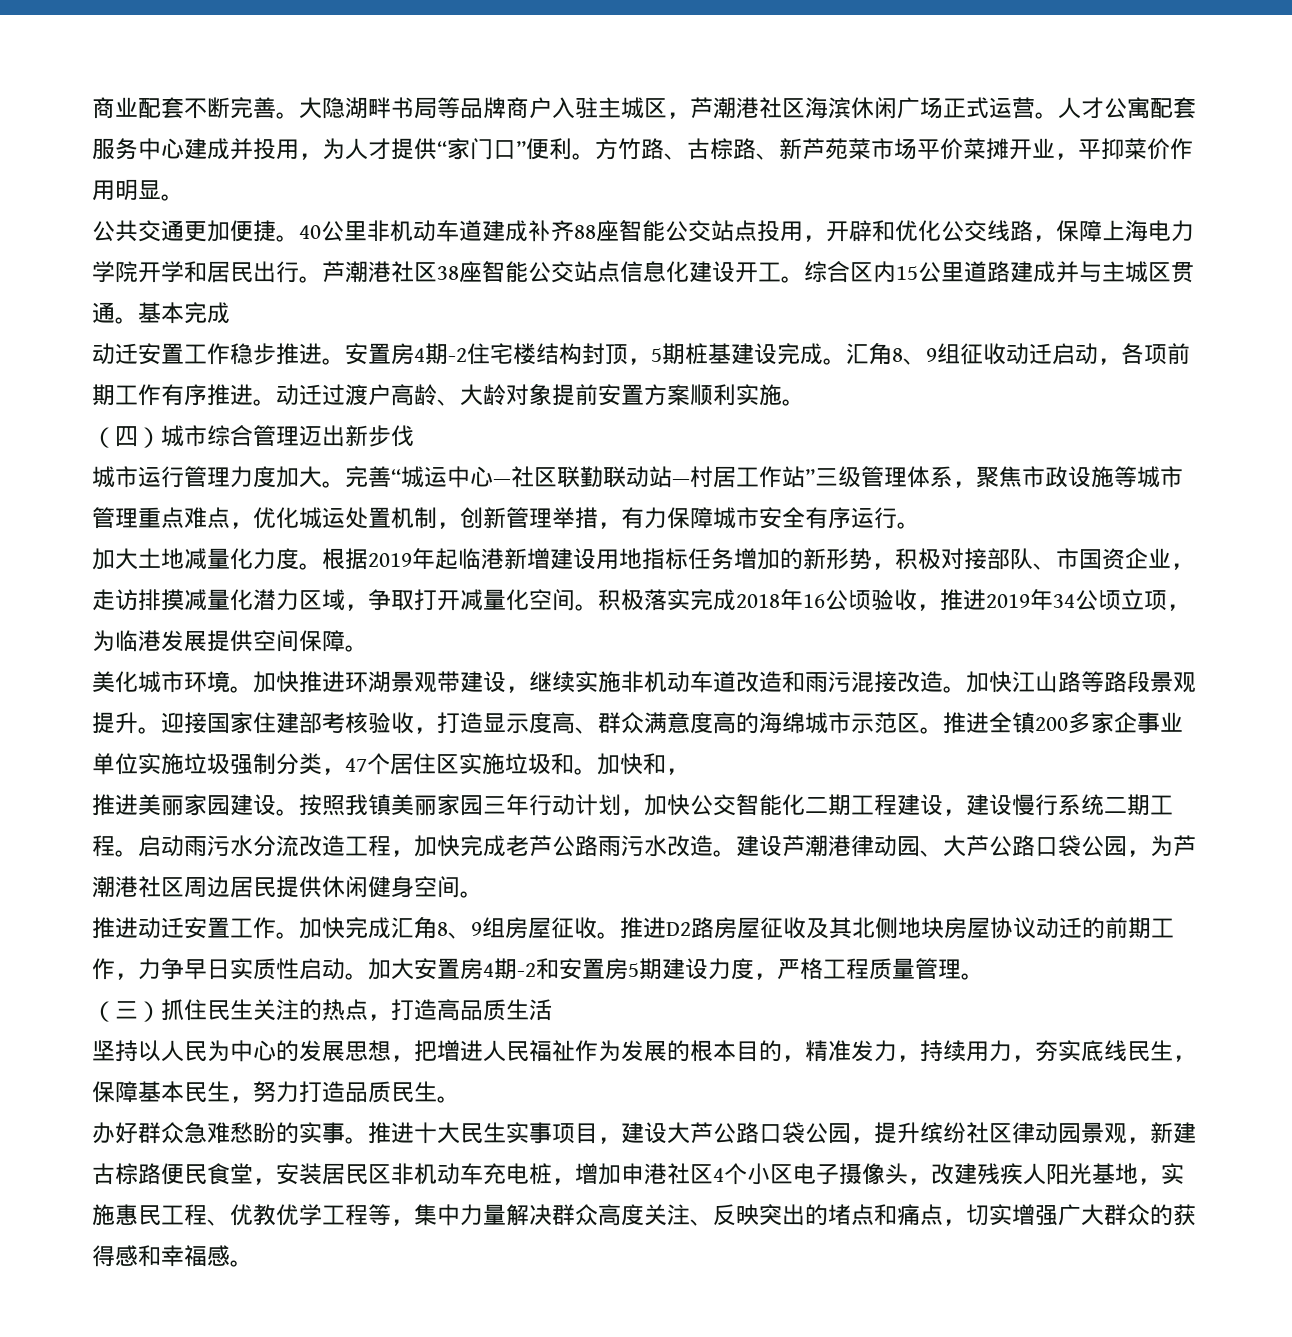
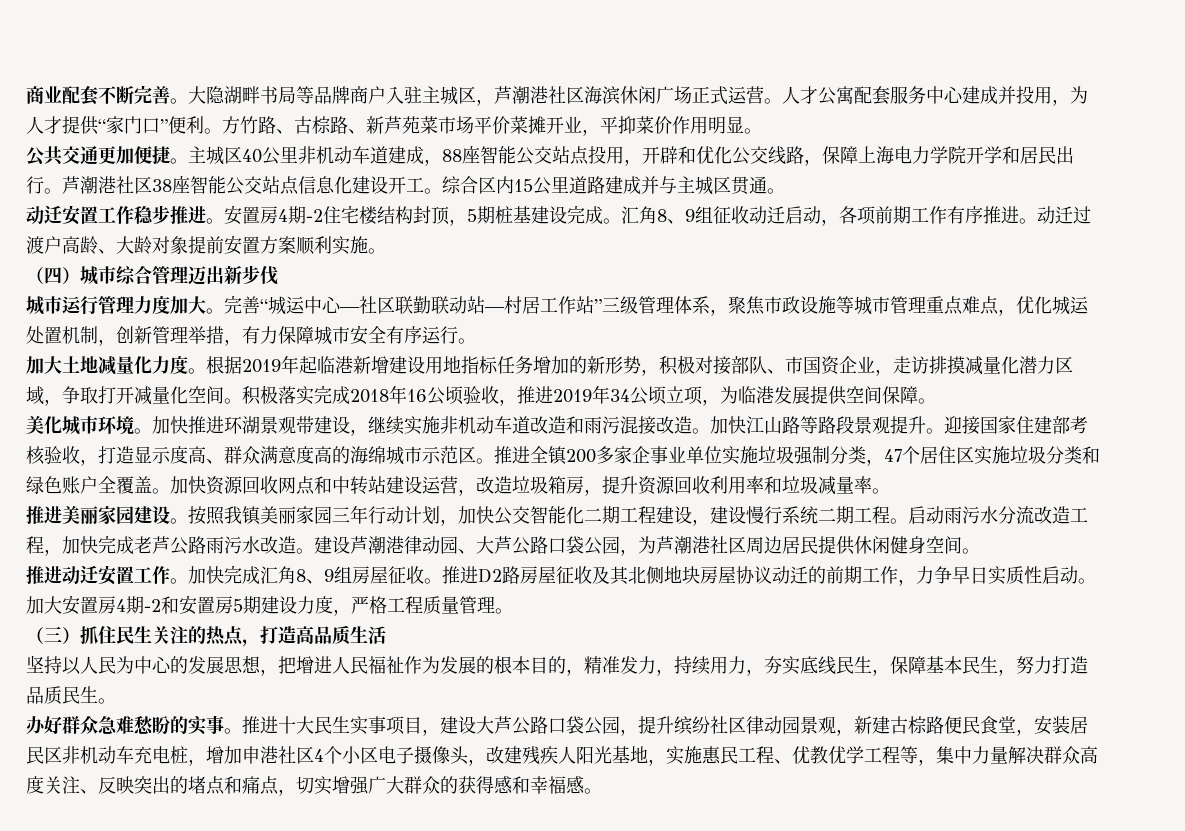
- 40公里非机动车道建成补齐88座智能公交站点投用，开辟和优化公交线路，保障上海电力学院开学和居民出行。
+ 主城区40公里非机动车道建成，88座智能公交站点投用，开辟和优化公交线路，保障上海电力学院开学和居民出行。
- 基本完成
- 推进全镇200多家企事业单位实施垃圾强制分类，47个居住区实施垃圾和。加快和，
+ 推进全镇200多家企事业单位实施垃圾强制分类，47个居住区实施垃圾分类和绿色账户全覆盖。加快资源回收网点和中转站建设运营，改造垃圾箱房，提升资源回收利用率和垃圾减量率。

